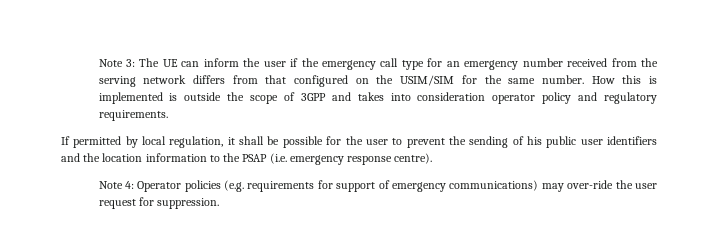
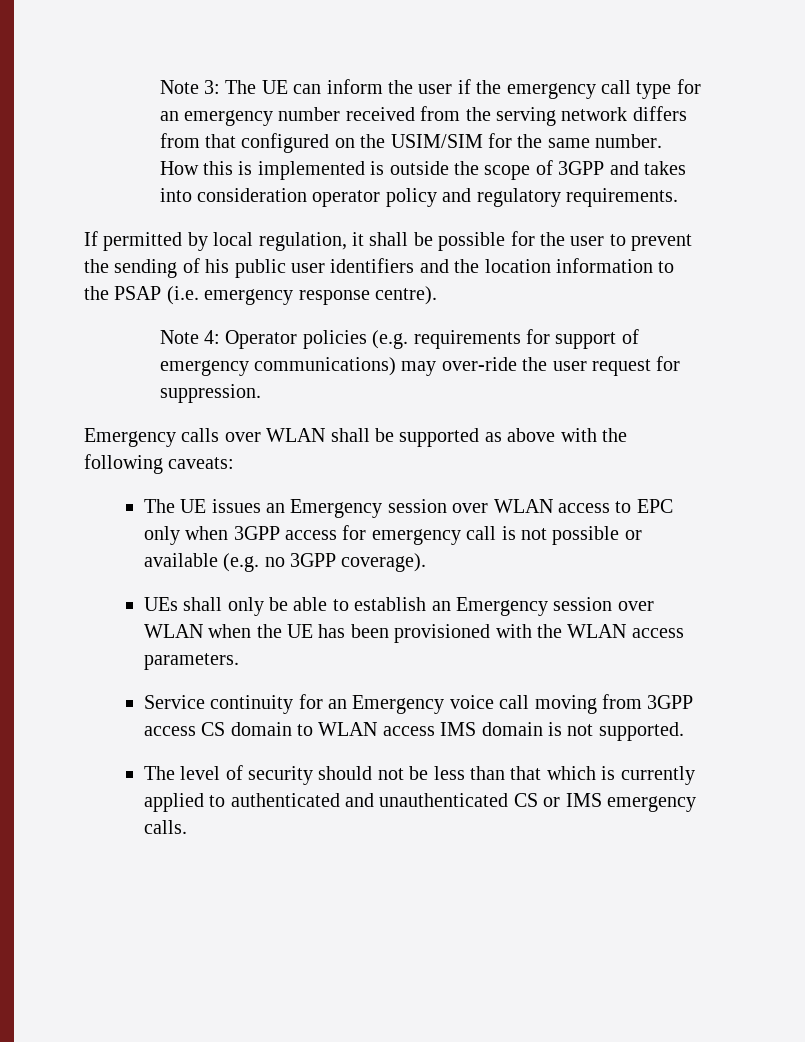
+ Emergency calls over WLAN shall be supported as above with the following caveats:
+ The UE issues an Emergency session over WLAN access to EPC only when 3GPP access for emergency call is not possible or available (e.g. no 3GPP coverage).
+ UEs shall only be able to establish an Emergency session over WLAN when the UE has been provisioned with the WLAN access parameters.
+ Service continuity for an Emergency voice call moving from 3GPP access CS domain to WLAN access IMS domain is not supported.
+ The level of security should not be less than that which is currently applied to authenticated and unauthenticated CS or IMS emergency calls.

